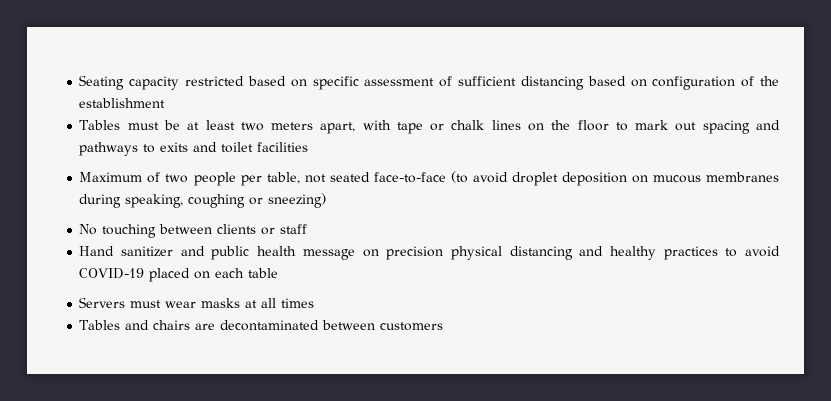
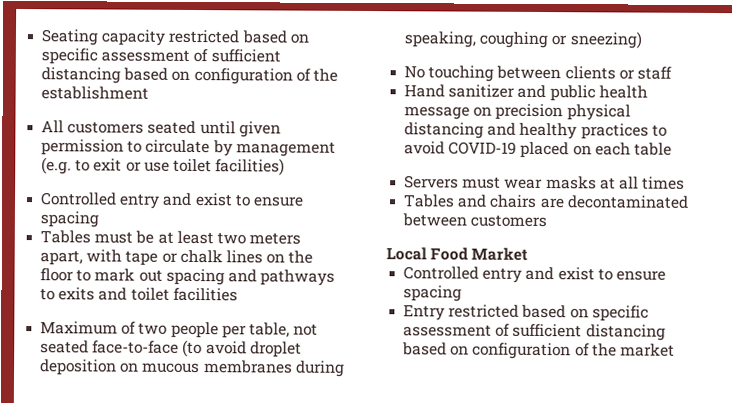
+ All customers seated until given permission to circulate by management (e.g. to exit or use toilet facilities)
+ Controlled entry and exist to ensure spacing
+ Local Food Market
+ Controlled entry and exist to ensure spacing
+ Entry restricted based on specific assessment of sufficient distancing based on configuration of the market

